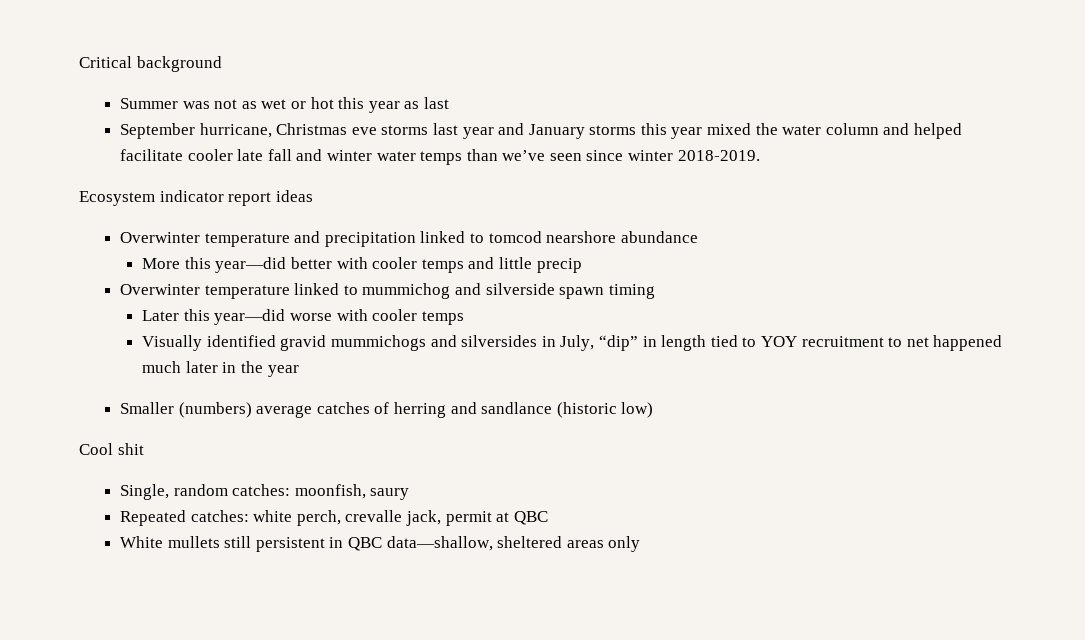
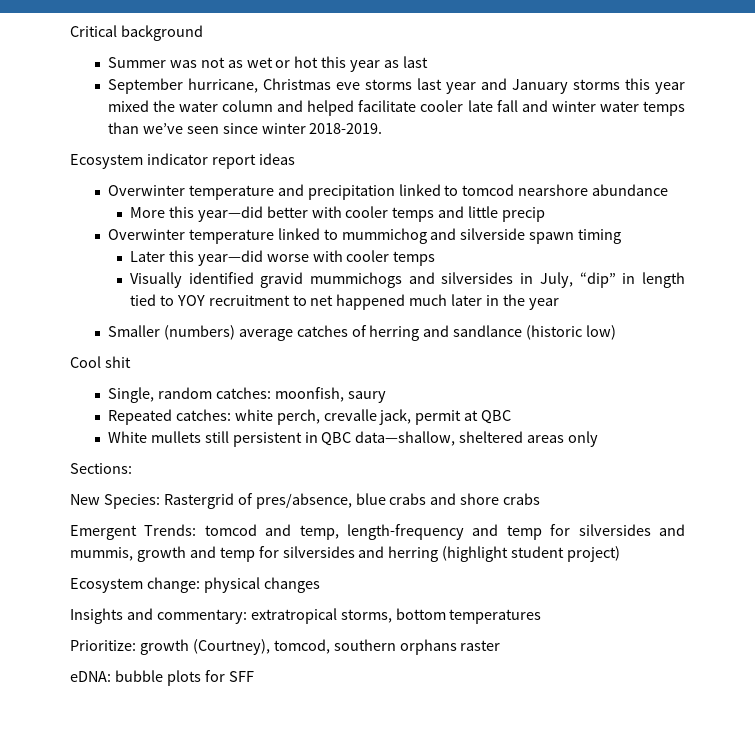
+ Sections:
+ New Species: Rastergrid of pres/absence, blue crabs and shore crabs
+ Emergent Trends: tomcod and temp, length-frequency and temp for silversides and mummis, growth and temp for silversides and herring (highlight student project)
+ Ecosystem change: physical changes
+ Insights and commentary: extratropical storms, bottom temperatures
+ Prioritize: growth (Courtney), tomcod, southern orphans raster
+ eDNA: bubble plots for SFF

